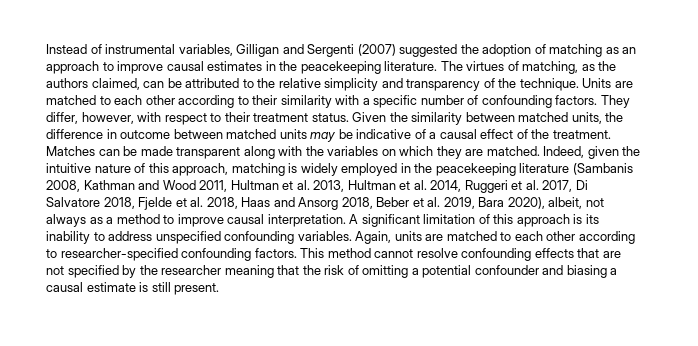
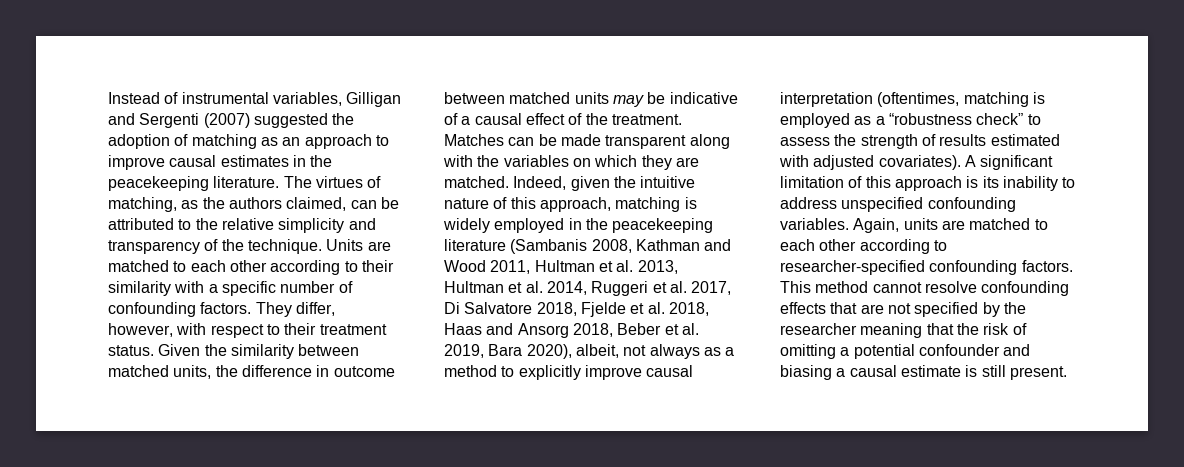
- Indeed, given the intuitive nature of this approach, matching is widely employed in the peacekeeping literature (Sambanis 2008, Kathman and Wood 2011, Hultman et al. 2013, Hultman et al. 2014, Ruggeri et al. 2017, Di Salvatore 2018, Fjelde et al. 2018, Haas and Ansorg 2018, Beber et al. 2019, Bara 2020), albeit, not always as a method to improve causal interpretation.
+ Indeed, given the intuitive nature of this approach, matching is widely employed in the peacekeeping literature (Sambanis 2008, Kathman and Wood 2011, Hultman et al. 2013, Hultman et al. 2014, Ruggeri et al. 2017, Di Salvatore 2018, Fjelde et al. 2018, Haas and Ansorg 2018, Beber et al. 2019, Bara 2020), albeit, not always as a method to explicitly improve causal interpretation (oftentimes, matching is employed as a “robustness check” to assess the strength of results estimated with adjusted covariates).

